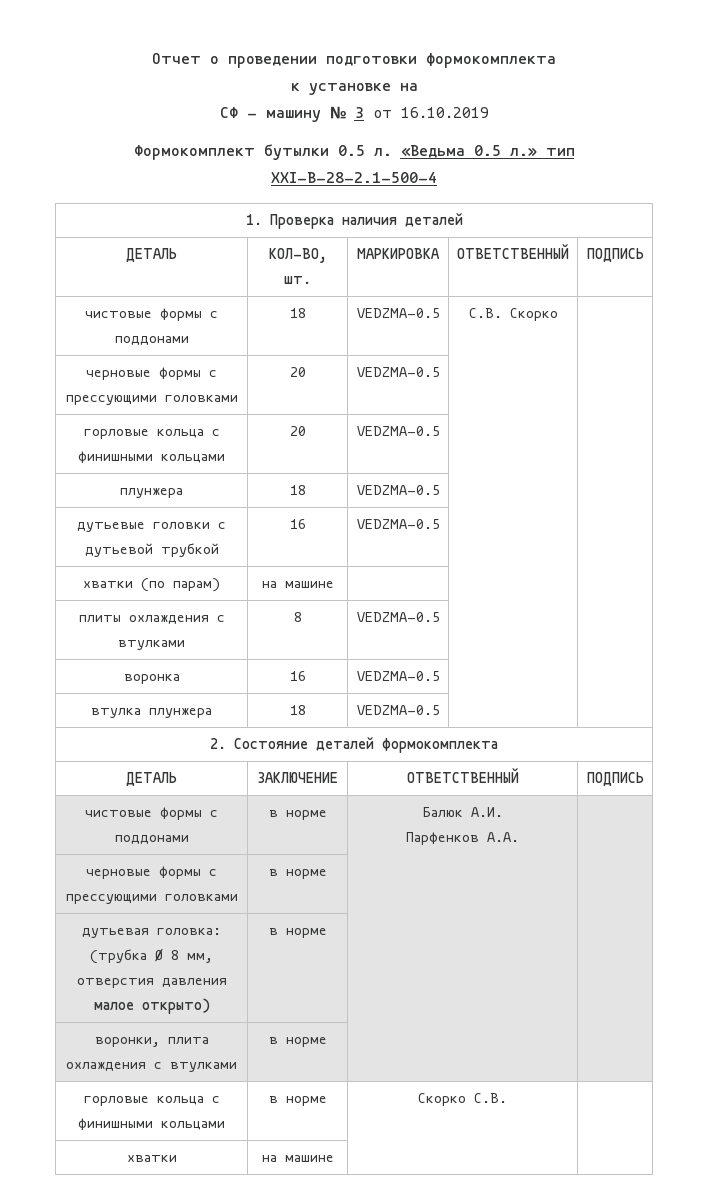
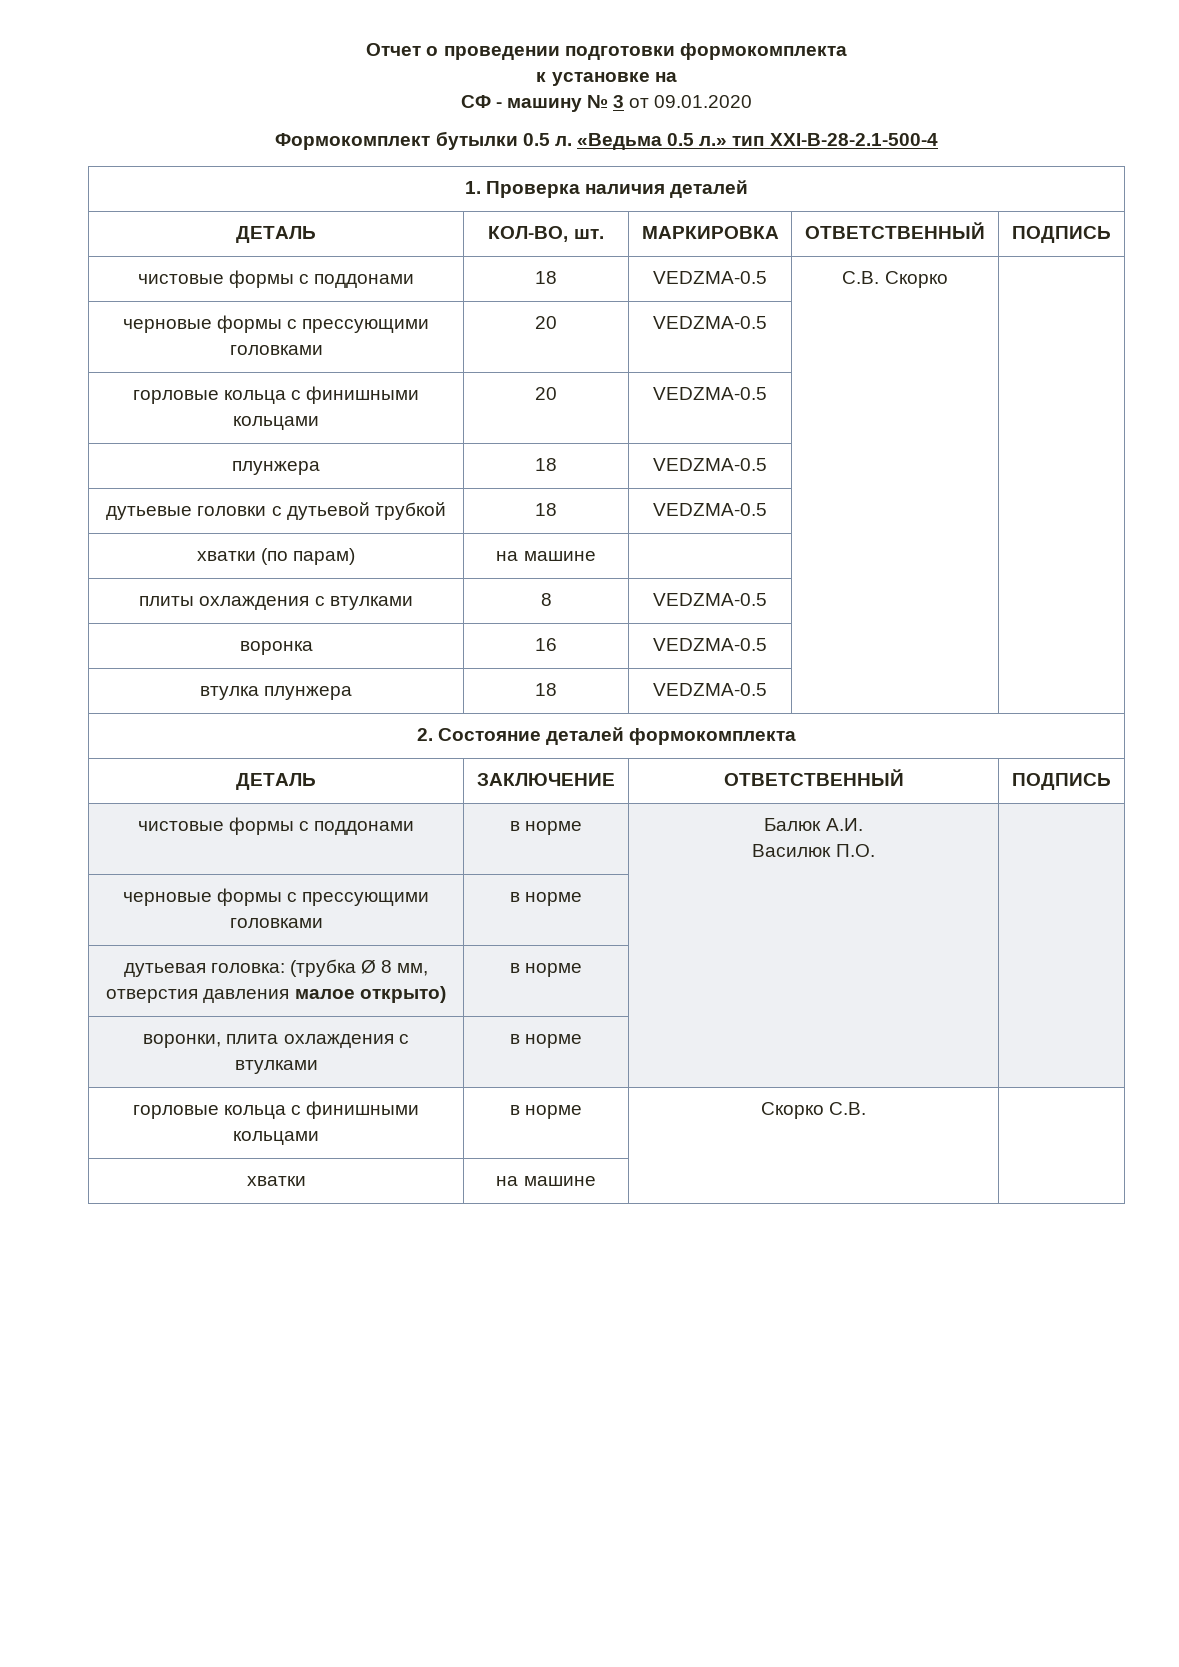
- СФ - машину № 3 от 16.10.2019
+ СФ - машину № 3 от 09.01.2020
- дутьевые головки с дутьевой трубкой | 16 | VEDZMA-0.5 | |
+ дутьевые головки с дутьевой трубкой | 18 | VEDZMA-0.5 | |
  чистовые формы с поддонами | в норме | Балюк А.И.
- Парфенков А.А. |
+ Василюк П.О. |

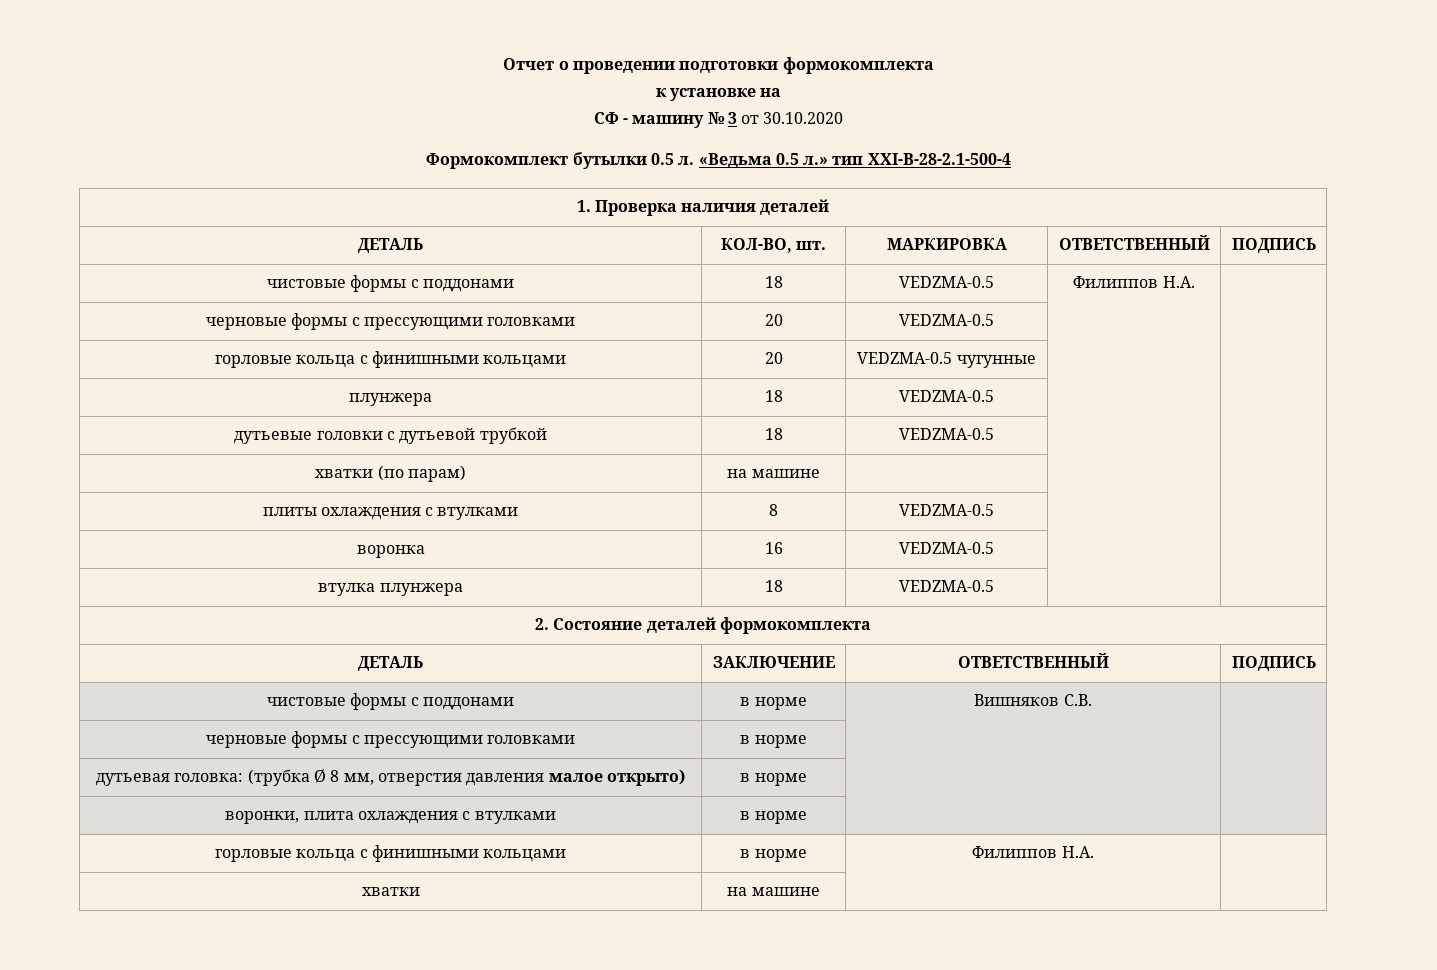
- СФ - машину № 3 от 09.01.2020
+ СФ - машину № 3 от 30.10.2020
- чистовые формы с поддонами | 18 | VEDZMA-0.5 | С.В. Скорко |
+ чистовые формы с поддонами | 18 | VEDZMA-0.5 | Филиппов Н.А. |
- горловые кольца с финишными кольцами | 20 | VEDZMA-0.5 | |
+ горловые кольца с финишными кольцами | 20 | VEDZMA-0.5 чугунные | |
- чистовые формы с поддонами | в норме | Балюк А.И.
- Василюк П.О. |
+ чистовые формы с поддонами | в норме | Вишняков С.В. |
- горловые кольца с финишными кольцами | в норме | Скорко С.В. |
+ горловые кольца с финишными кольцами | в норме | Филиппов Н.А. |

